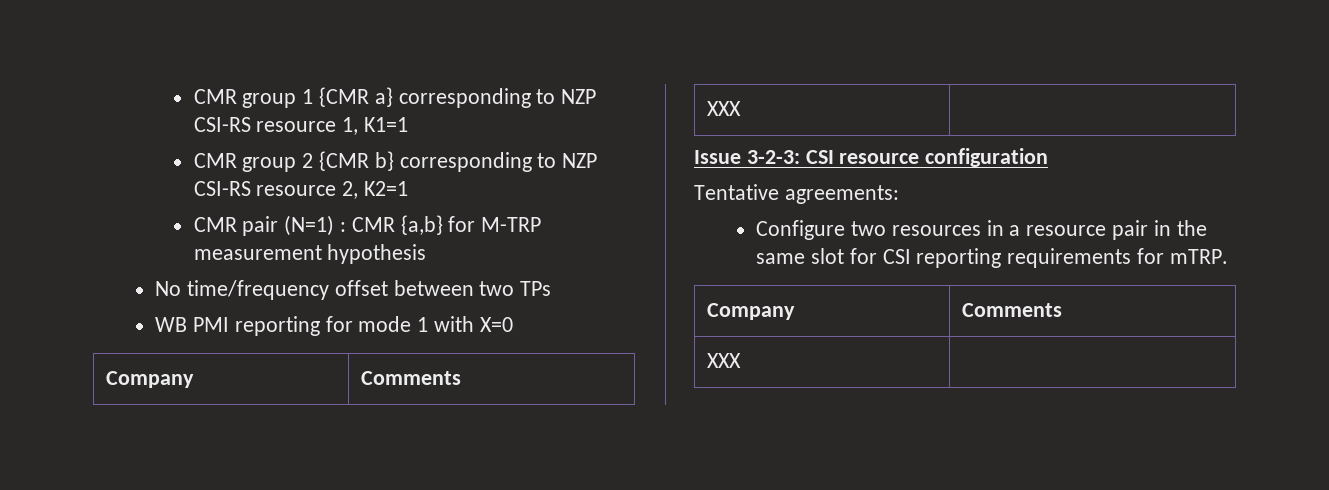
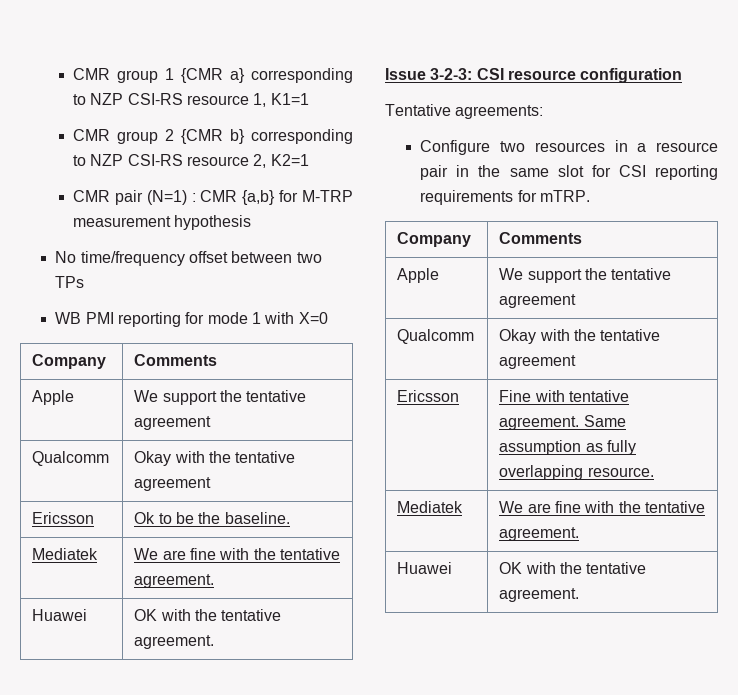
  WB PMI reporting for mode 1 with X=0
  Company | Comments
- XXX |
+ Apple | We support the tentative agreement
+ Qualcomm | Okay with the tentative agreement
+ Ericsson | Ok to be the baseline.
+ Mediatek | We are fine with the tentative agreement.
+ Huawei | OK with the tentative agreement.
  Configure two resources in a resource pair in the same slot for CSI reporting requirements for mTRP.
  Company | Comments
- XXX |
+ Apple | We support the tentative agreement
+ Qualcomm | Okay with the tentative agreement
+ Ericsson | Fine with tentative agreement. Same assumption as fully overlapping resource.
+ Mediatek | We are fine with the tentative agreement.
+ Huawei | OK with the tentative agreement.

